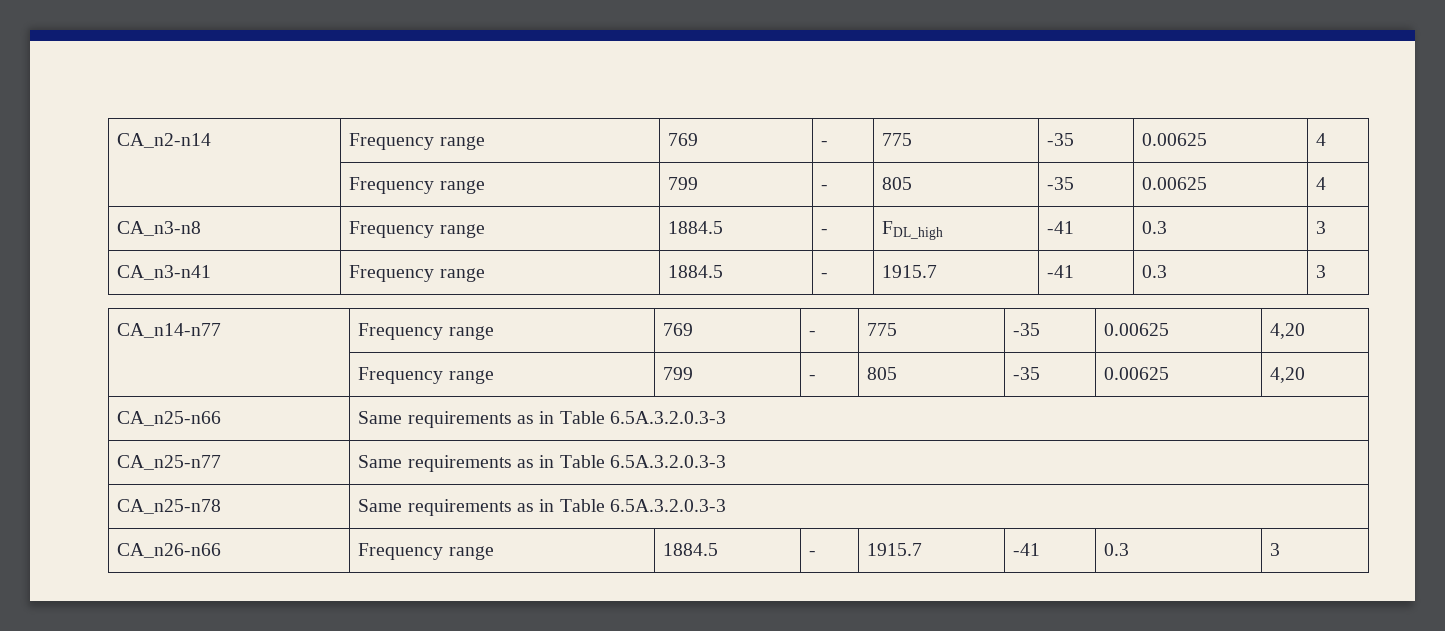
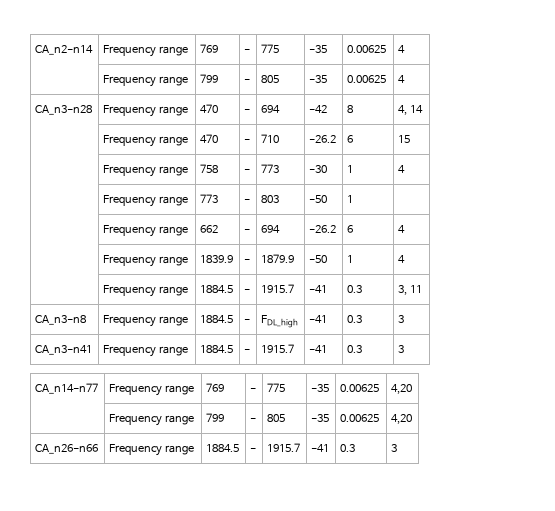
+ CA_n3-n28 | Frequency range | 470 | - | 694 | -42 | 8 | 4, 14
+ | Frequency range | 470 | - | 710 | -26.2 | 6 | 15
+ | Frequency range | 758 | - | 773 | -30 | 1 | 4
+ | Frequency range | 773 | - | 803 | -50 | 1 |
+ | Frequency range | 662 | - | 694 | -26.2 | 6 | 4
+ | Frequency range | 1839.9 | - | 1879.9 | -50 | 1 | 4
+ | Frequency range | 1884.5 | - | 1915.7 | -41 | 0.3 | 3, 11
- CA_n25-n66 | Same requirements as in Table 6.5A.3.2.0.3-3
- CA_n25-n77 | Same requirements as in Table 6.5A.3.2.0.3-3
- CA_n25-n78 | Same requirements as in Table 6.5A.3.2.0.3-3

